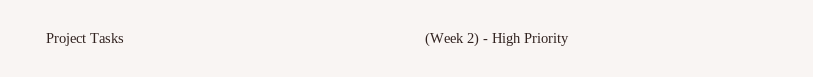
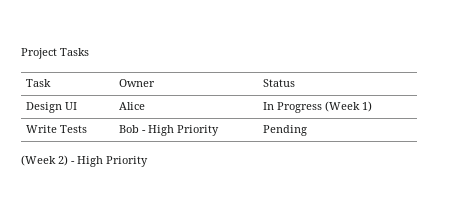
+ Task | Owner | Status
+ Design UI | Alice | In Progress (Week 1)
+ Write Tests | Bob - High Priority | Pending

